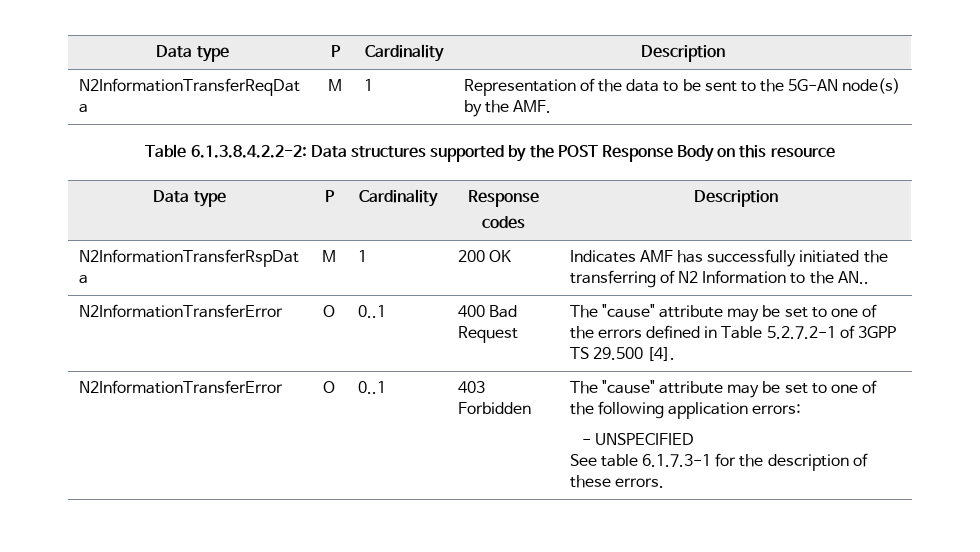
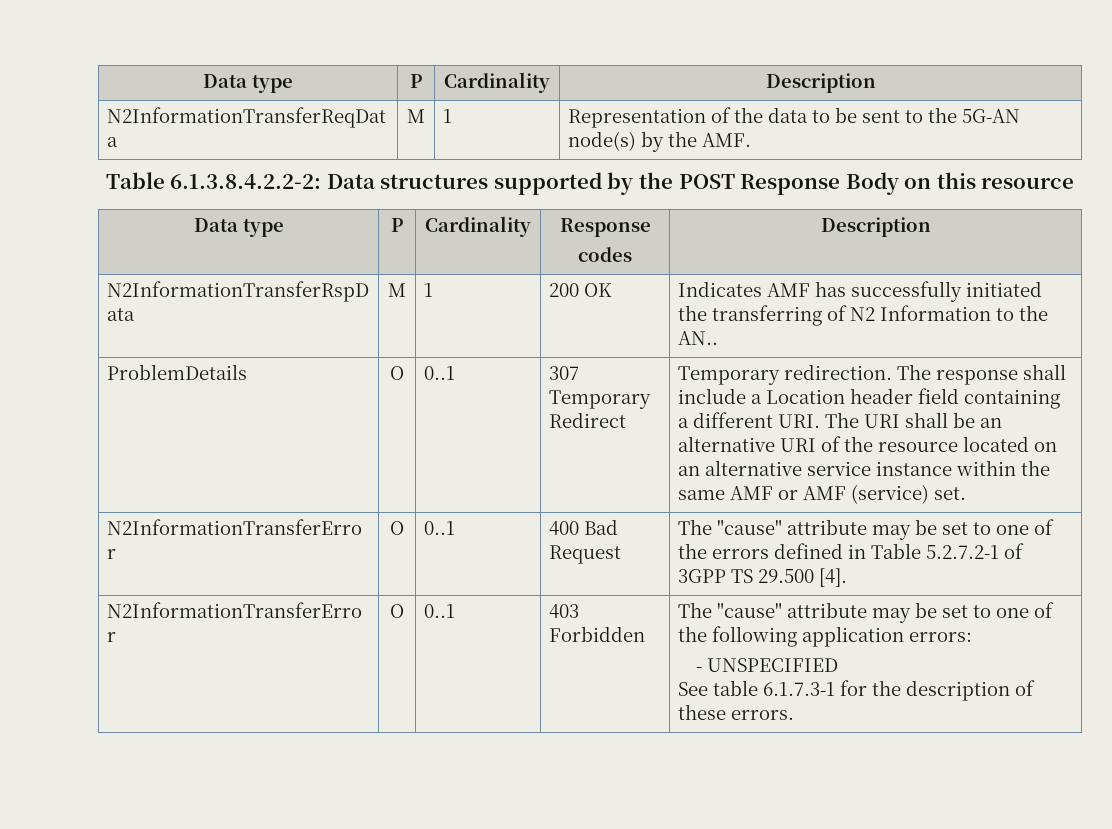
+ ProblemDetails | O | 0..1 | 307 Temporary Redirect | Temporary redirection. The response shall include a Location header field containing a different URI. The URI shall be an alternative URI of the resource located on an alternative service instance within the same AMF or AMF (service) set.

